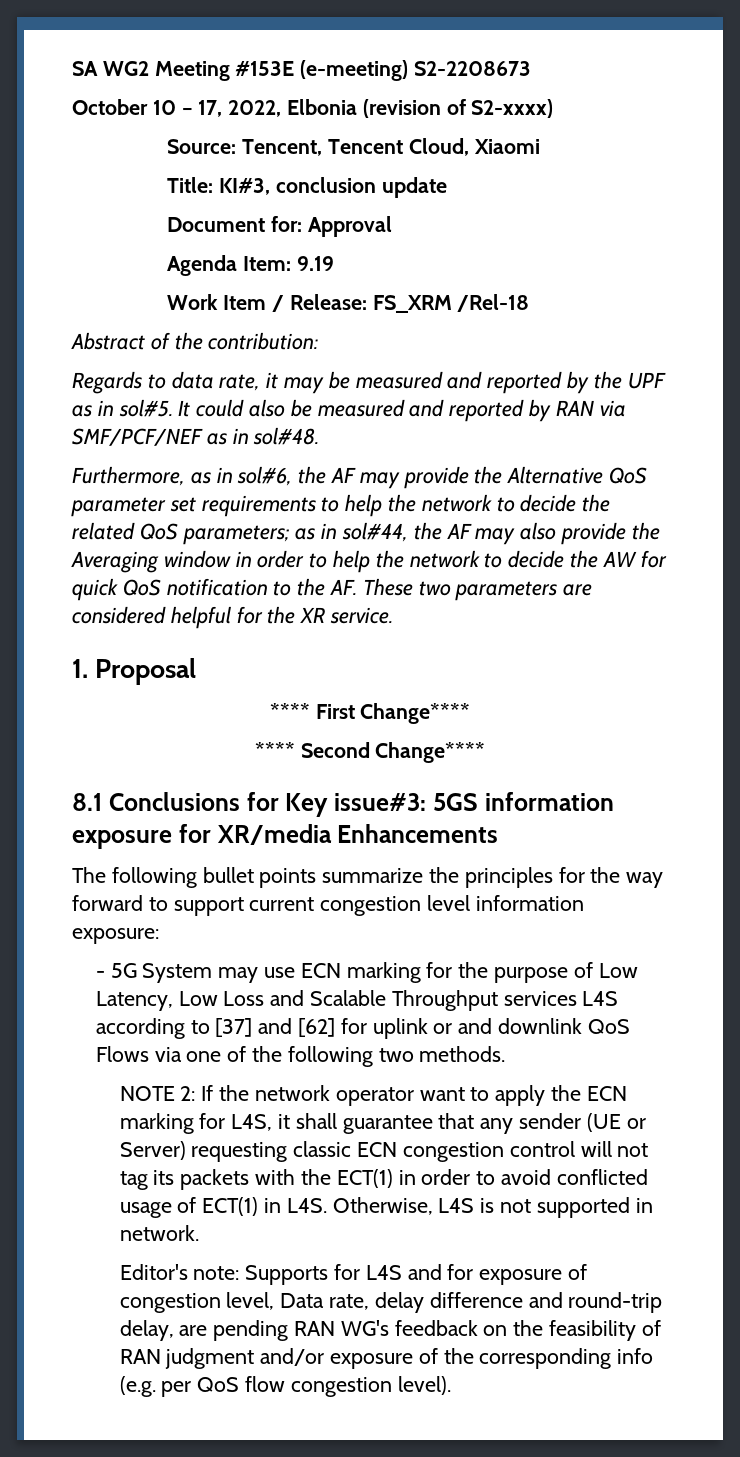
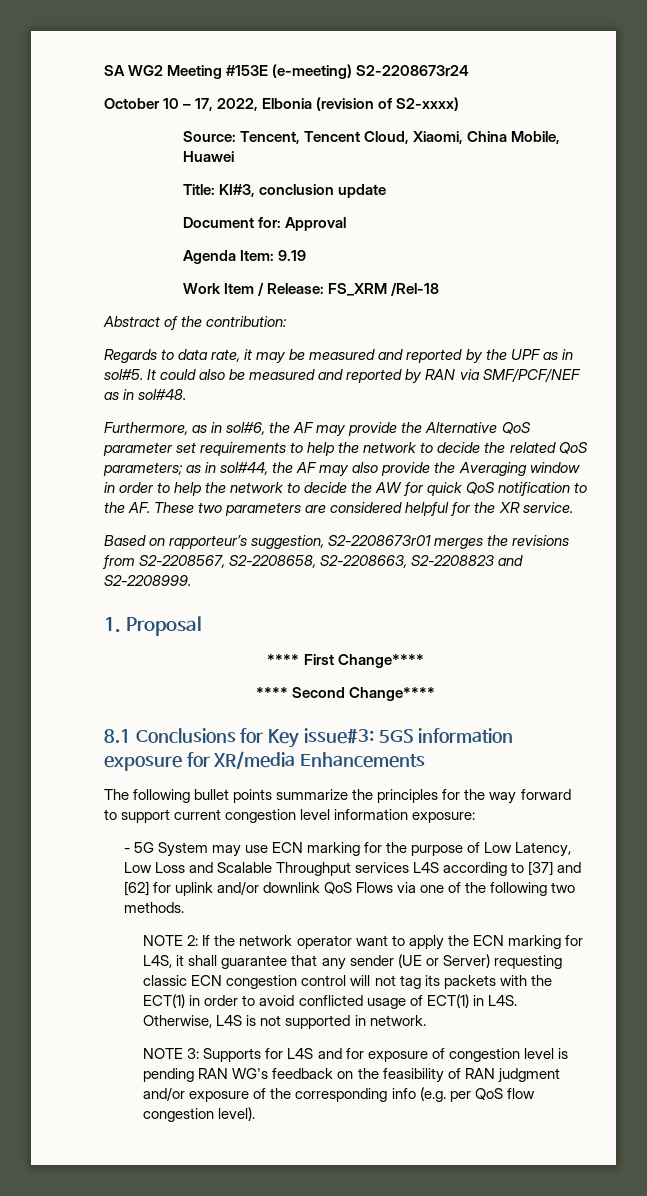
- SA WG2 Meeting #153E (e-meeting) S2-2208673
+ SA WG2 Meeting #153E (e-meeting) S2-2208673r24
- Source: Tencent, Tencent Cloud, Xiaomi
+ Source: Tencent, Tencent Cloud, Xiaomi, China Mobile, Huawei
+ Based on rapporteur’s suggestion, S2-2208673r01 merges the revisions from S2-2208567, S2-2208658, S2-2208663, S2-2208823 and S2-2208999.
- - 5G System may use ECN marking for the purpose of Low Latency, Low Loss and Scalable Throughput services L4S according to [37] and [62] for uplink or and downlink QoS Flows via one of the following two methods.
+ - 5G System may use ECN marking for the purpose of Low Latency, Low Loss and Scalable Throughput services L4S according to [37] and [62] for uplink and/or downlink QoS Flows via one of the following two methods.
- Editor's note: Supports for L4S and for exposure of congestion level, Data rate, delay difference and round-trip delay, are pending RAN WG's feedback on the feasibility of RAN judgment and/or exposure of the corresponding info (e.g. per QoS flow congestion level).
+ NOTE 3: Supports for L4S and for exposure of congestion level is pending RAN WG's feedback on the feasibility of RAN judgment and/or exposure of the corresponding info (e.g. per QoS flow congestion level).

